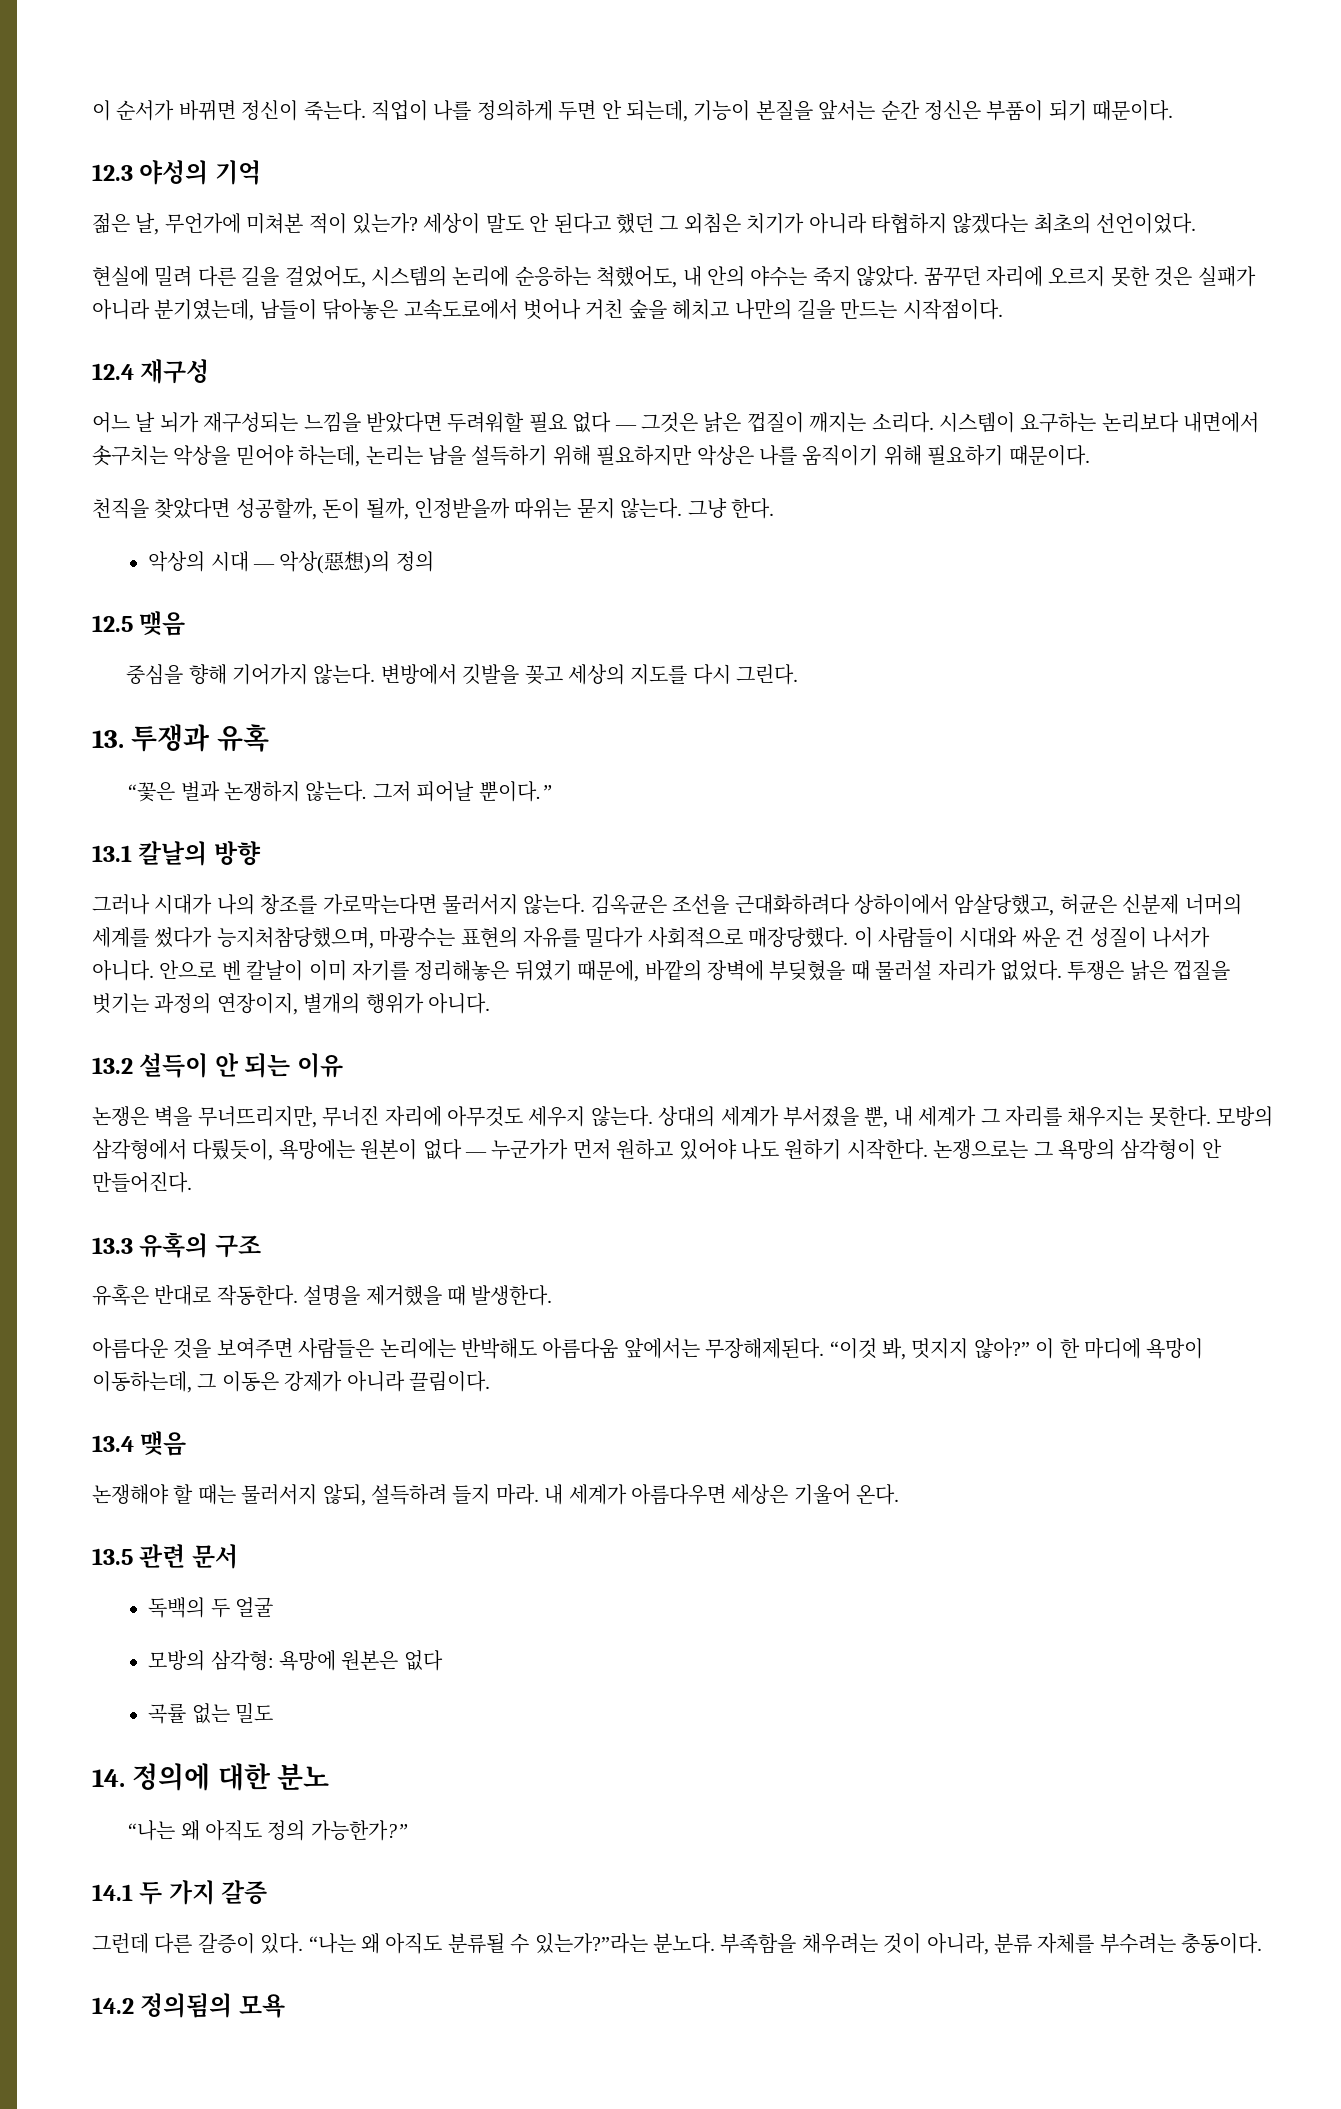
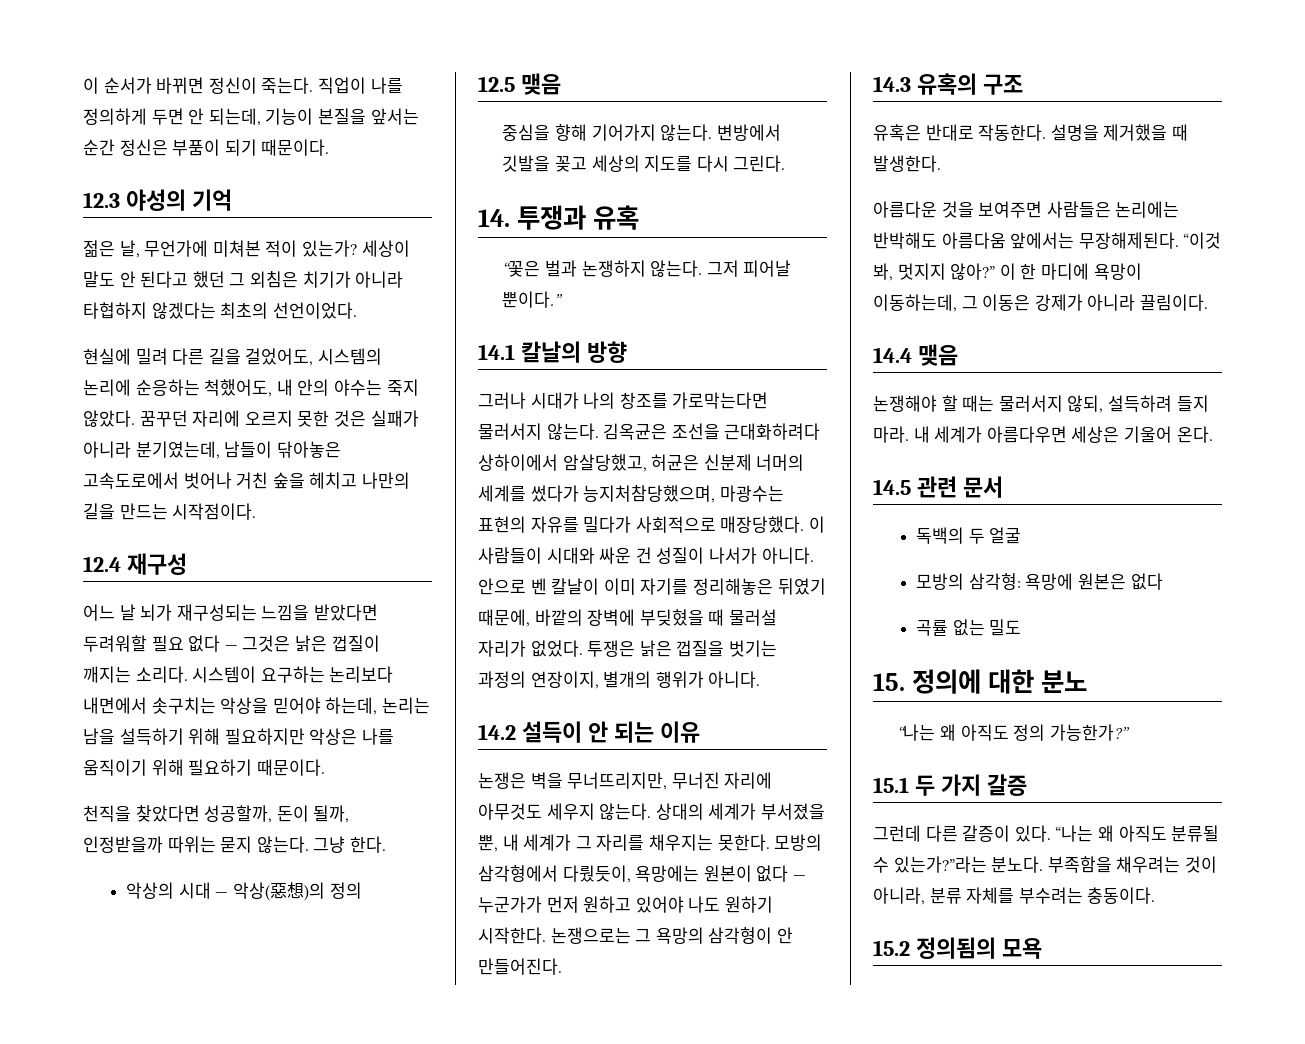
- 13. 투쟁과 유혹
+ 14. 투쟁과 유혹
- 13.1 칼날의 방향
+ 14.1 칼날의 방향
- 13.2 설득이 안 되는 이유
+ 14.2 설득이 안 되는 이유
- 13.3 유혹의 구조
+ 14.3 유혹의 구조
- 13.4 맺음
+ 14.4 맺음
- 13.5 관련 문서
+ 14.5 관련 문서
- 14. 정의에 대한 분노
+ 15. 정의에 대한 분노
- 14.1 두 가지 갈증
+ 15.1 두 가지 갈증
- 14.2 정의됨의 모욕
+ 15.2 정의됨의 모욕

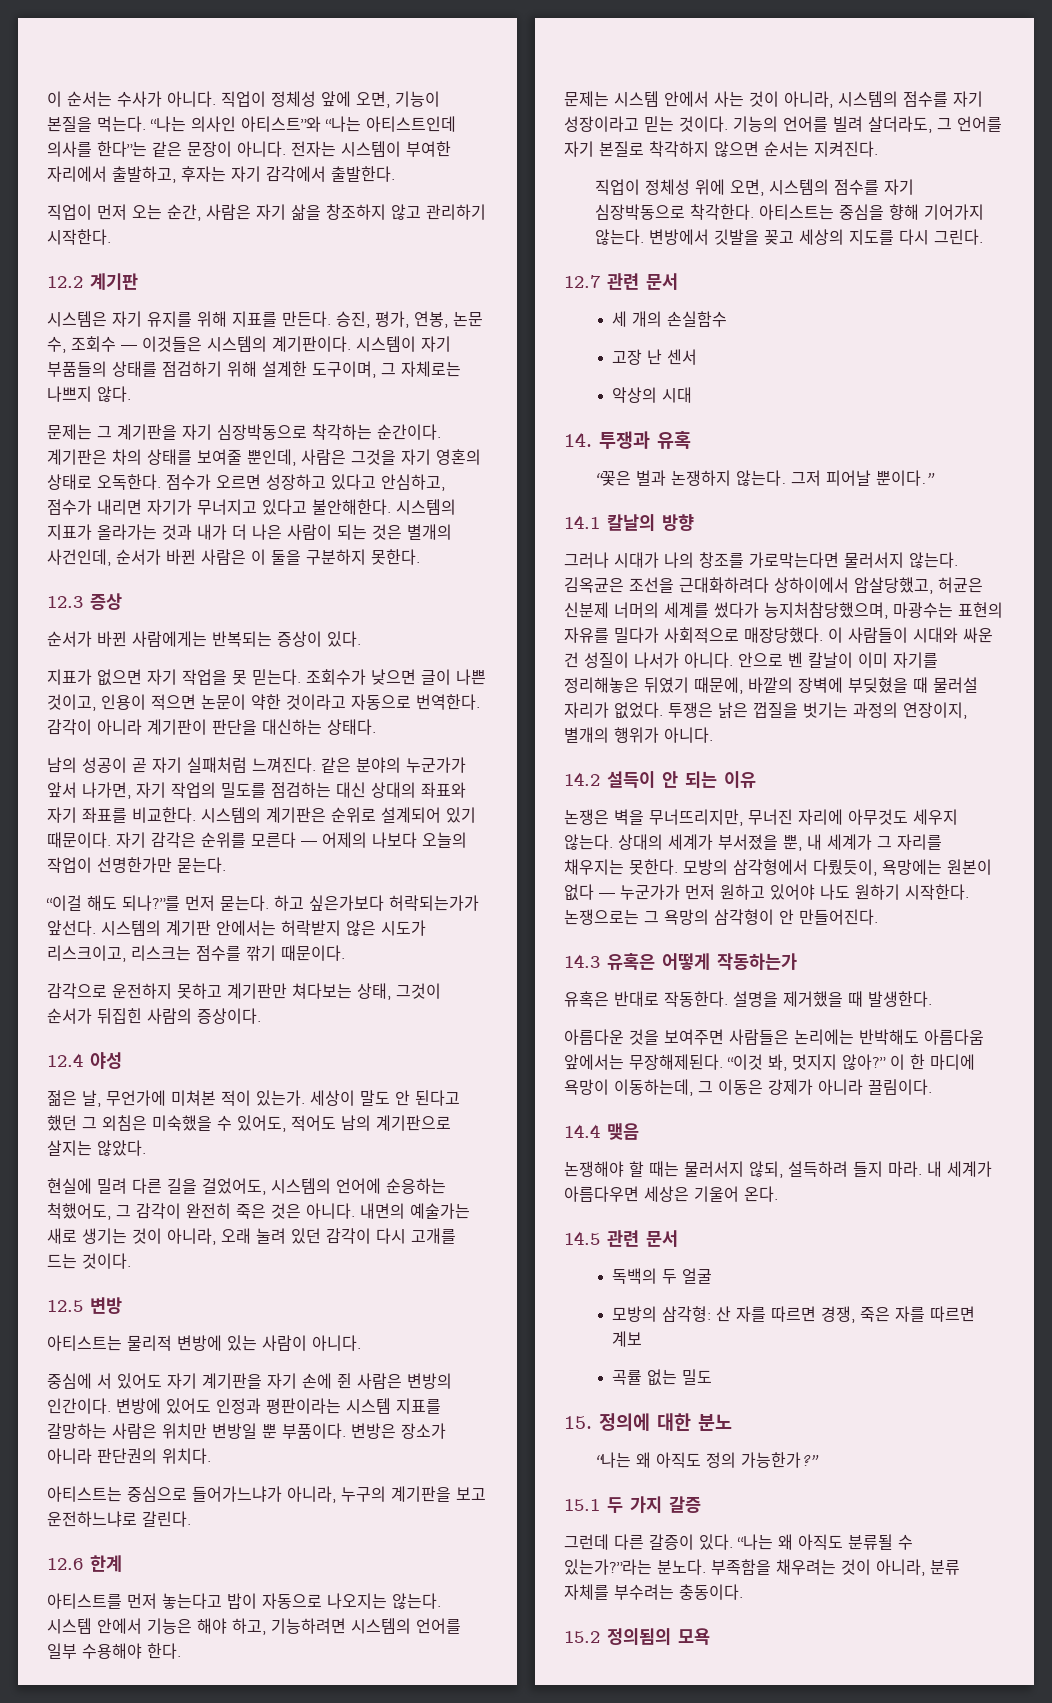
- 이 순서가 바뀌면 정신이 죽는다. 직업이 나를 정의하게 두면 안 되는데, 기능이 본질을 앞서는 순간 정신은 부품이 되기 때문이다.
- 12.3 야성의 기억
+ 이 순서는 수사가 아니다. 직업이 정체성 앞에 오면, 기능이 본질을 먹는다. “나는 의사인 아티스트”와 “나는 아티스트인데 의사를 한다”는 같은 문장이 아니다. 전자는 시스템이 부여한 자리에서 출발하고, 후자는 자기 감각에서 출발한다.
+ 직업이 먼저 오는 순간, 사람은 자기 삶을 창조하지 않고 관리하기 시작한다.
+ 12.2 계기판
+ 시스템은 자기 유지를 위해 지표를 만든다. 승진, 평가, 연봉, 논문 수, 조회수 — 이것들은 시스템의 계기판이다. 시스템이 자기 부품들의 상태를 점검하기 위해 설계한 도구이며, 그 자체로는 나쁘지 않다.
+ 문제는 그 계기판을 자기 심장박동으로 착각하는 순간이다. 계기판은 차의 상태를 보여줄 뿐인데, 사람은 그것을 자기 영혼의 상태로 오독한다. 점수가 오르면 성장하고 있다고 안심하고, 점수가 내리면 자기가 무너지고 있다고 불안해한다. 시스템의 지표가 올라가는 것과 내가 더 나은 사람이 되는 것은 별개의 사건인데, 순서가 바뀐 사람은 이 둘을 구분하지 못한다.
+ 12.3 증상
+ 순서가 바뀐 사람에게는 반복되는 증상이 있다.
+ 지표가 없으면 자기 작업을 못 믿는다. 조회수가 낮으면 글이 나쁜 것이고, 인용이 적으면 논문이 약한 것이라고 자동으로 번역한다. 감각이 아니라 계기판이 판단을 대신하는 상태다.
+ 남의 성공이 곧 자기 실패처럼 느껴진다. 같은 분야의 누군가가 앞서 나가면, 자기 작업의 밀도를 점검하는 대신 상대의 좌표와 자기 좌표를 비교한다. 시스템의 계기판은 순위로 설계되어 있기 때문이다. 자기 감각은 순위를 모른다 — 어제의 나보다 오늘의 작업이 선명한가만 묻는다.
+ “이걸 해도 되나?”를 먼저 묻는다. 하고 싶은가보다 허락되는가가 앞선다. 시스템의 계기판 안에서는 허락받지 않은 시도가 리스크이고, 리스크는 점수를 깎기 때문이다.
+ 감각으로 운전하지 못하고 계기판만 쳐다보는 상태, 그것이 순서가 뒤집힌 사람의 증상이다.
+ 12.4 야성
- 젊은 날, 무언가에 미쳐본 적이 있는가?
+ 젊은 날, 무언가에 미쳐본 적이 있는가.
- 세상이 말도 안 된다고 했던 그 외침은 치기가 아니라 타협하지 않겠다는 최초의 선언이었다.
+ 세상이 말도 안 된다고 했던 그 외침은 미숙했을 수 있어도, 적어도 남의 계기판으로 살지는 않았다.
- 현실에 밀려 다른 길을 걸었어도, 시스템의 논리에 순응하는 척했어도, 내 안의 야수는 죽지 않았다. 꿈꾸던 자리에 오르지 못한 것은 실패가 아니라 분기였는데, 남들이 닦아놓은 고속도로에서 벗어나 거친 숲을 헤치고 나만의 길을 만드는 시작점이다.
- 12.4 재구성
- 어느 날 뇌가 재구성되는 느낌을 받았다면 두려워할 필요 없다 — 그것은 낡은 껍질이 깨지는 소리다. 시스템이 요구하는 논리보다 내면에서 솟구치는 악상을 믿어야 하는데, 논리는 남을 설득하기 위해 필요하지만 악상은 나를 움직이기 위해 필요하기 때문이다.
- 천직을 찾았다면 성공할까, 돈이 될까, 인정받을까 따위는 묻지 않는다. 그냥 한다.
- 악상의 시대 — 악상(惡想)의 정의
- 12.5 맺음
- 중심을 향해 기어가지 않는다.
+ 현실에 밀려 다른 길을 걸었어도, 시스템의 언어에 순응하는 척했어도, 그 감각이 완전히 죽은 것은 아니다. 내면의 예술가는 새로 생기는 것이 아니라, 오래 눌려 있던 감각이 다시 고개를 드는 것이다.
+ 12.5 변방
+ 아티스트는 물리적 변방에 있는 사람이 아니다.
+ 중심에 서 있어도 자기 계기판을 자기 손에 쥔 사람은 변방의 인간이다. 변방에 있어도 인정과 평판이라는 시스템 지표를 갈망하는 사람은 위치만 변방일 뿐 부품이다. 변방은 장소가 아니라 판단권의 위치다.
+ 아티스트는 중심으로 들어가느냐가 아니라, 누구의 계기판을 보고 운전하느냐로 갈린다.
+ 12.6 한계
+ 아티스트를 먼저 놓는다고 밥이 자동으로 나오지는 않는다. 시스템 안에서 기능은 해야 하고, 기능하려면 시스템의 언어를 일부 수용해야 한다.
+ 문제는 시스템 안에서 사는 것이 아니라, 시스템의 점수를 자기 성장이라고 믿는 것이다. 기능의 언어를 빌려 살더라도, 그 언어를 자기 본질로 착각하지 않으면 순서는 지켜진다.
+ 직업이 정체성 위에 오면, 시스템의 점수를 자기 심장박동으로 착각한다. 아티스트는 중심을 향해 기어가지 않는다.
+ 12.7 관련 문서
+ 세 개의 손실함수
+ 고장 난 센서
+ 악상의 시대
- 14.3 유혹의 구조
+ 14.3 유혹은 어떻게 작동하는가
- 모방의 삼각형: 욕망에 원본은 없다
+ 모방의 삼각형: 산 자를 따르면 경쟁, 죽은 자를 따르면 계보

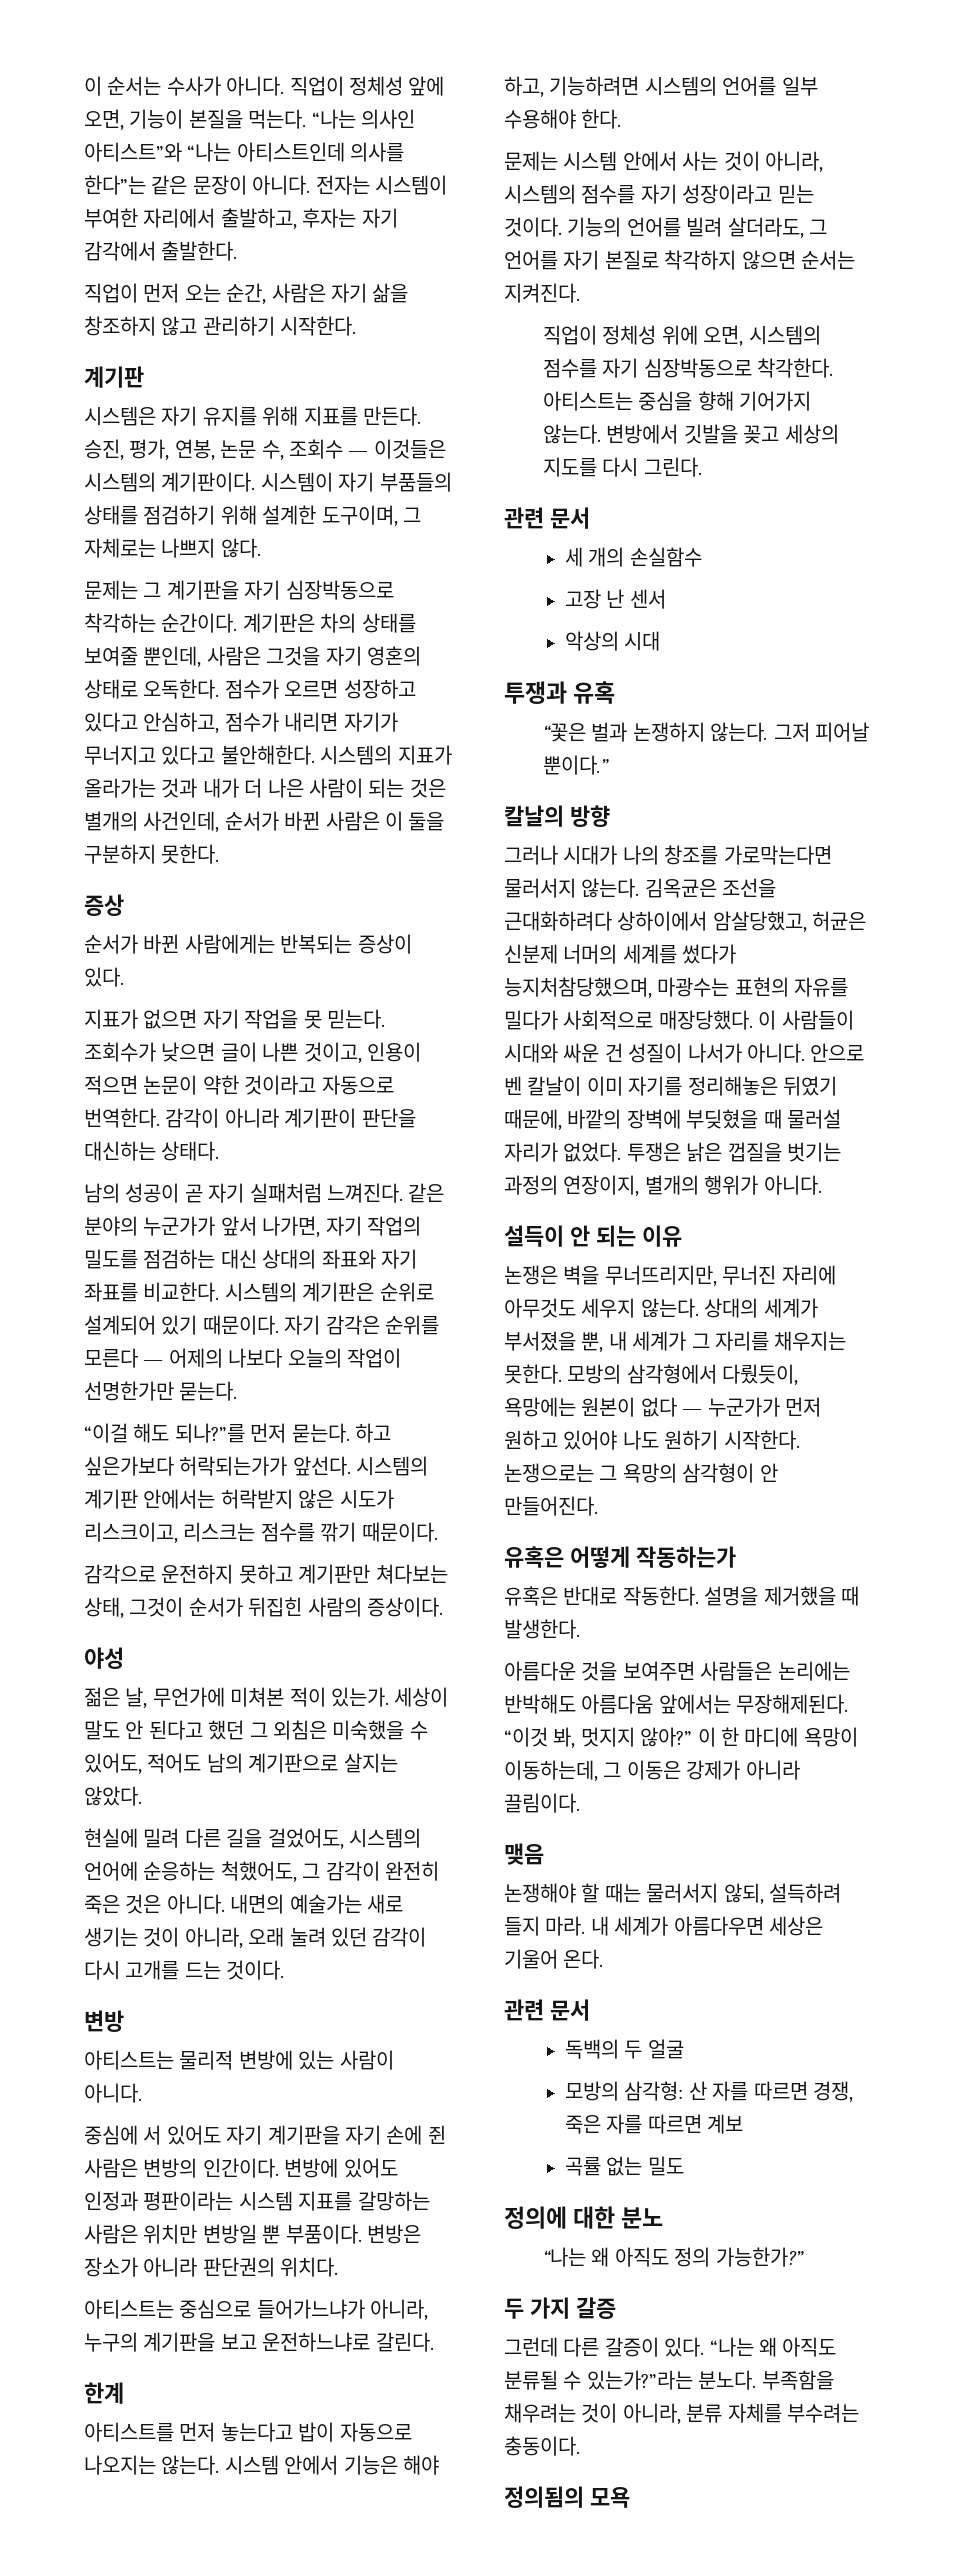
  직업이 먼저 오는 순간, 사람은 자기 삶을 창조하지 않고 관리하기 시작한다.
- 12.2 계기판
+ 계기판
- 12.3 증상
+ 증상
- 12.4 야성
+ 야성
- 12.5 변방
+ 변방
- 12.6 한계
+ 한계
  변방에서 깃발을 꽂고 세상의 지도를 다시 그린다.
- 12.7 관련 문서
+ 관련 문서
- 14. 투쟁과 유혹
+ 투쟁과 유혹
- 14.1 칼날의 방향
+ 칼날의 방향
- 14.2 설득이 안 되는 이유
+ 설득이 안 되는 이유
- 14.3 유혹은 어떻게 작동하는가
+ 유혹은 어떻게 작동하는가
- 14.4 맺음
+ 맺음
  내 세계가 아름다우면 세상은 기울어 온다.
- 14.5 관련 문서
+ 관련 문서
- 15. 정의에 대한 분노
+ 정의에 대한 분노
- 15.1 두 가지 갈증
+ 두 가지 갈증
- 15.2 정의됨의 모욕
+ 정의됨의 모욕

